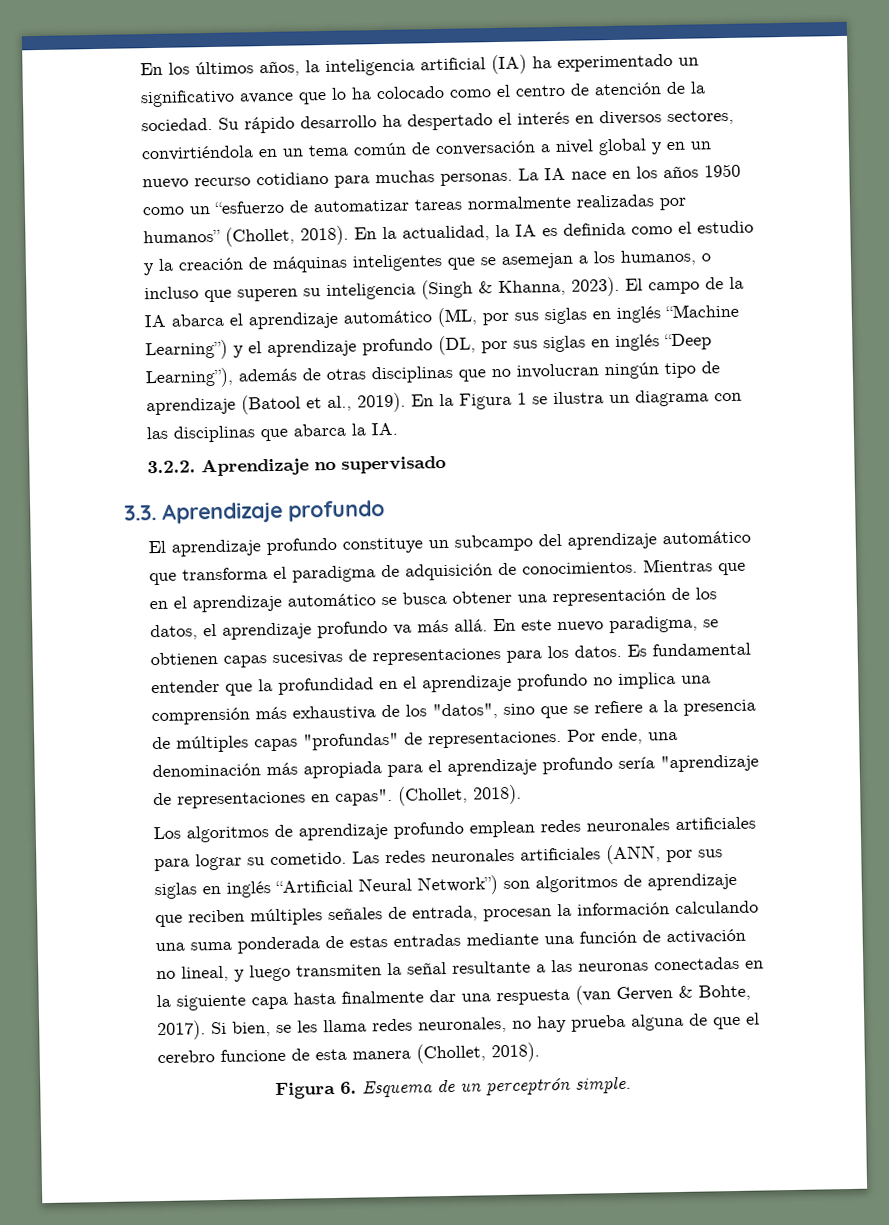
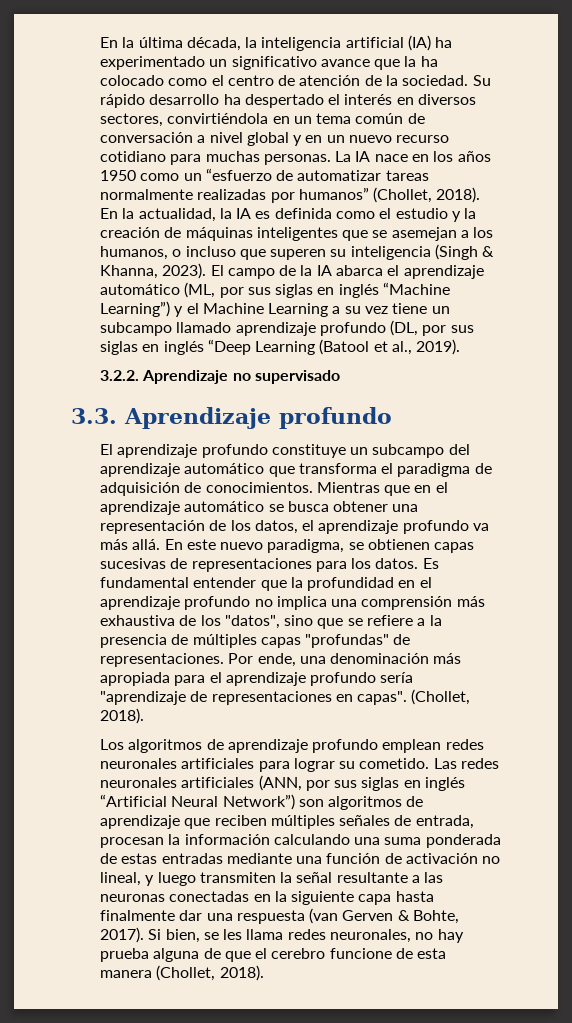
- En los últimos años, la inteligencia artificial (IA) ha experimentado un significativo avance que lo ha colocado como el centro de atención de la sociedad.
+ En la última década, la inteligencia artificial (IA) ha experimentado un significativo avance que la ha colocado como el centro de atención de la sociedad.
- El campo de la IA abarca el aprendizaje automático (ML, por sus siglas en inglés “Machine Learning”) y el aprendizaje profundo (DL, por sus siglas en inglés “Deep Learning”), además de otras disciplinas que no involucran ningún tipo de aprendizaje (Batool et al., 2019). En la Figura 1 se ilustra un diagrama con las disciplinas que abarca la IA.
+ El campo de la IA abarca el aprendizaje automático (ML, por sus siglas en inglés “Machine Learning”) y el Machine Learning a su vez tiene un subcampo llamado aprendizaje profundo (DL, por sus siglas en inglés “Deep Learning (Batool et al., 2019).
- Figura 6. Esquema de un perceptrón simple.

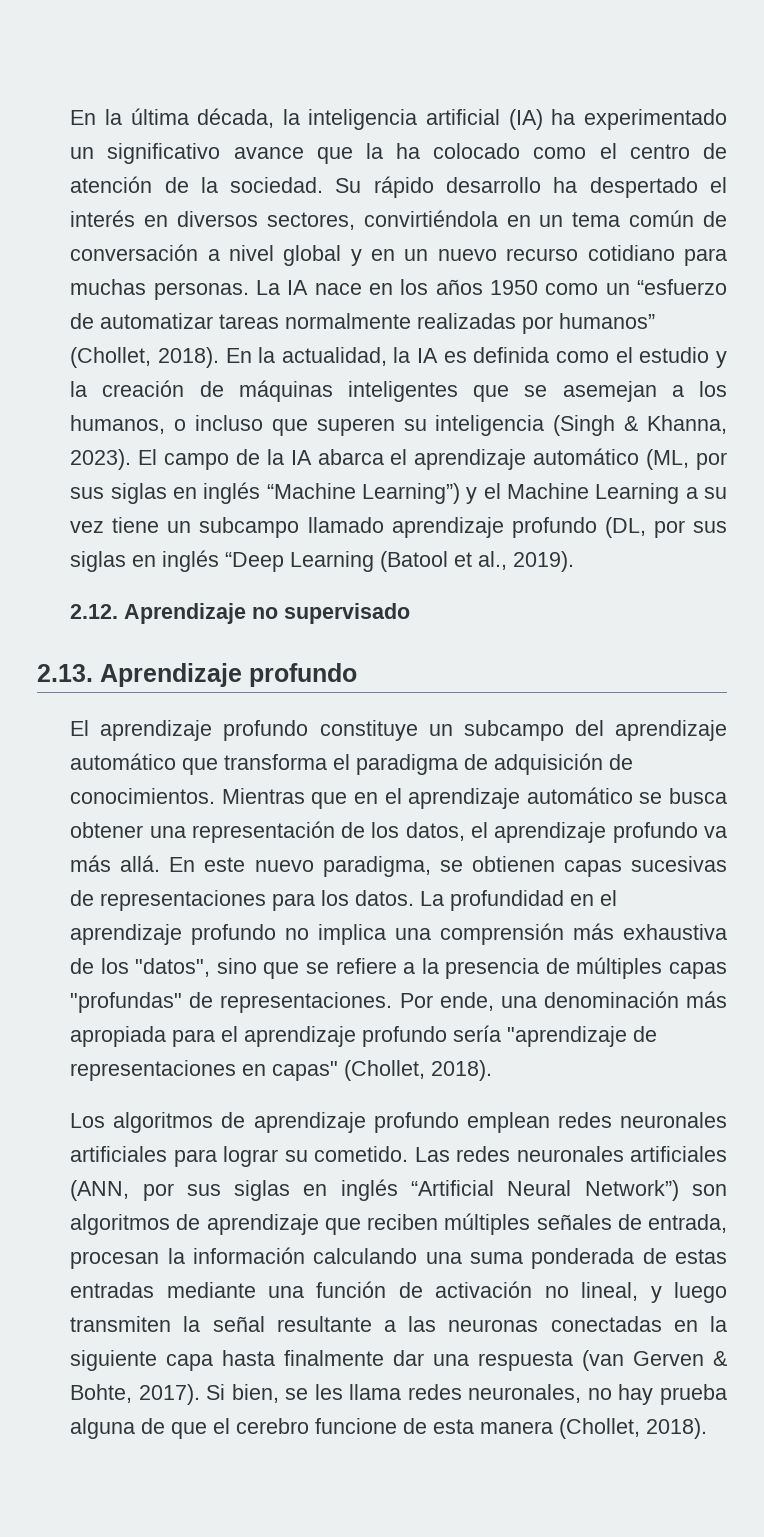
- 3.2.2. Aprendizaje no supervisado
+ 2.12. Aprendizaje no supervisado
- 3.3. Aprendizaje profundo
+ 2.13. Aprendizaje profundo
- Es fundamental entender que la profundidad en el aprendizaje profundo no implica una comprensión más exhaustiva de los "datos", sino que se refiere a la presencia de múltiples capas "profundas" de representaciones.
+ La profundidad en el aprendizaje profundo no implica una comprensión más exhaustiva de los "datos", sino que se refiere a la presencia de múltiples capas "profundas" de representaciones.
- Por ende, una denominación más apropiada para el aprendizaje profundo sería "aprendizaje de representaciones en capas". (Chollet, 2018).
+ Por ende, una denominación más apropiada para el aprendizaje profundo sería "aprendizaje de representaciones en capas" (Chollet, 2018).

